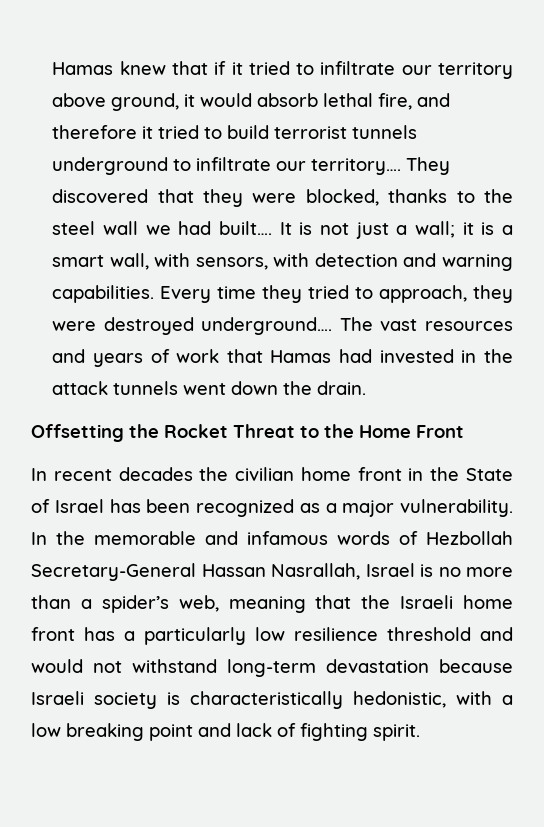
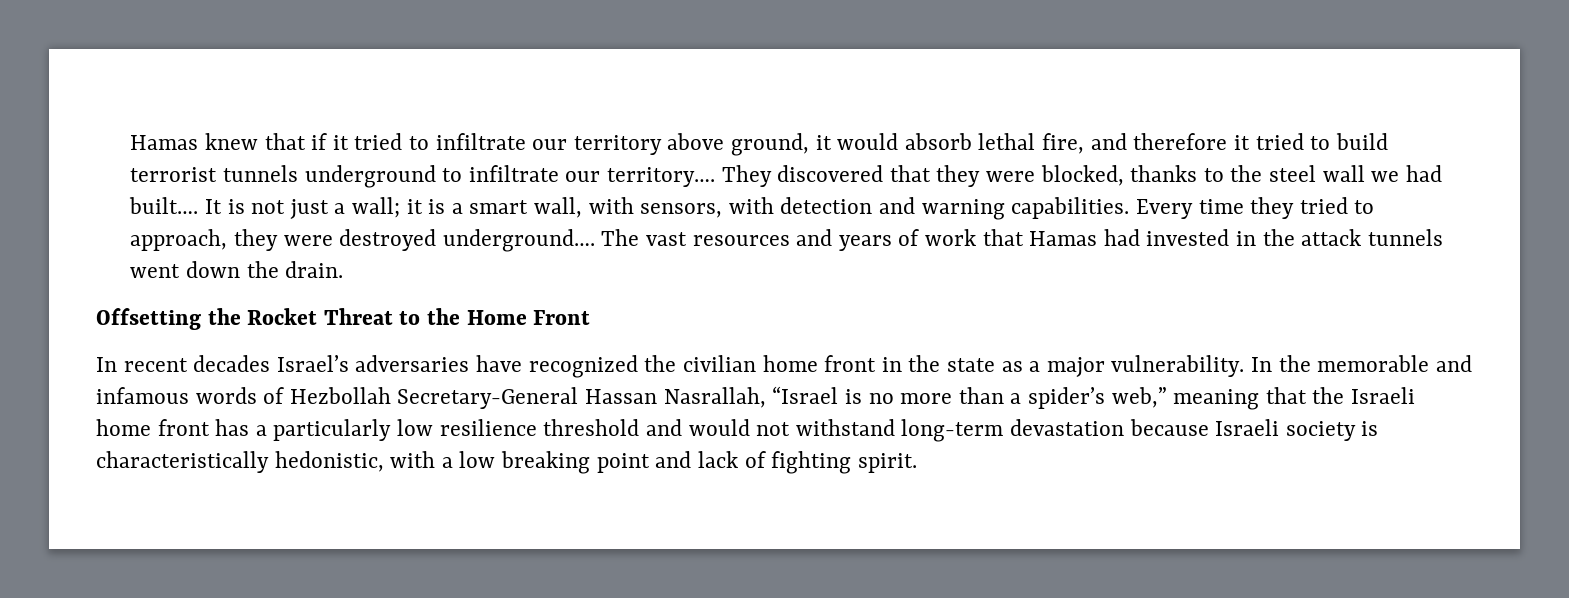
- In recent decades the civilian home front in the State of Israel has been recognized as a major vulnerability.
+ In recent decades Israel’s adversaries have recognized the civilian home front in the state as a major vulnerability.
- In the memorable and infamous words of Hezbollah Secretary-General Hassan Nasrallah, Israel is no more than a spider’s web, meaning that the Israeli home front has a particularly low resilience threshold and would not withstand long-term devastation because Israeli society is characteristically hedonistic, with a low breaking point and lack of fighting spirit.
+ In the memorable and infamous words of Hezbollah Secretary-General Hassan Nasrallah, “Israel is no more than a spider’s web,” meaning that the Israeli home front has a particularly low resilience threshold and would not withstand long-term devastation because Israeli society is characteristically hedonistic, with a low breaking point and lack of fighting spirit.

